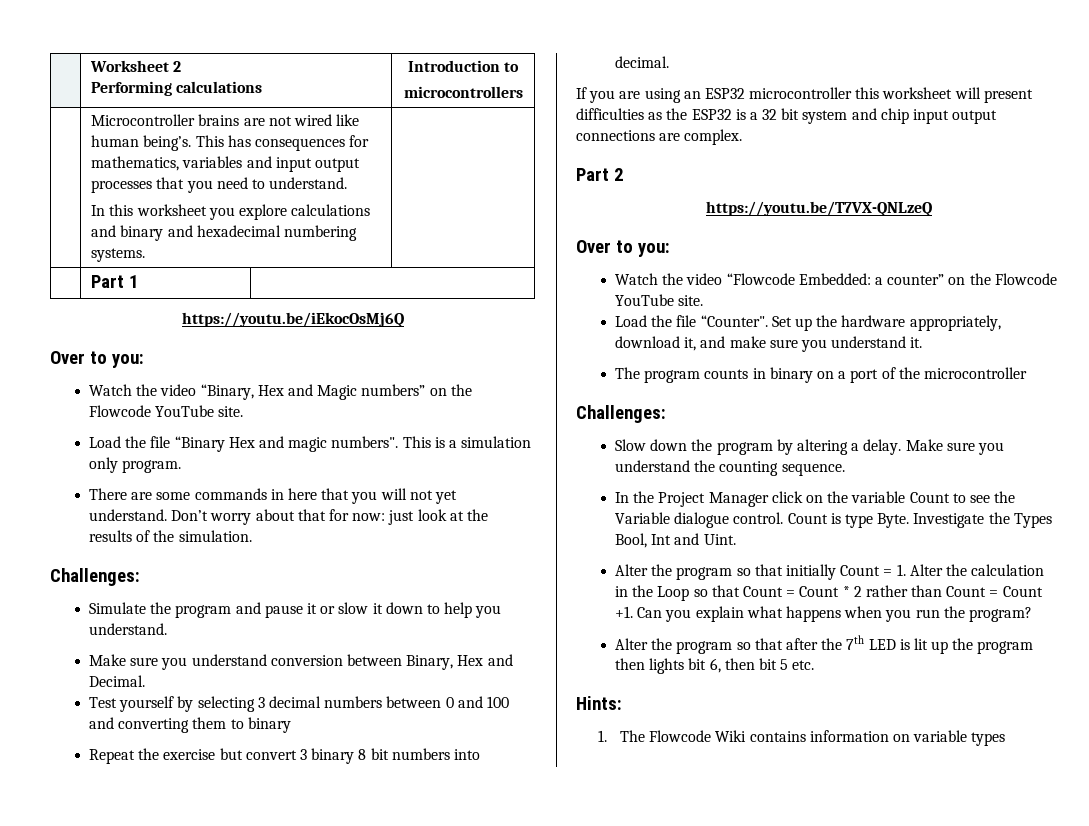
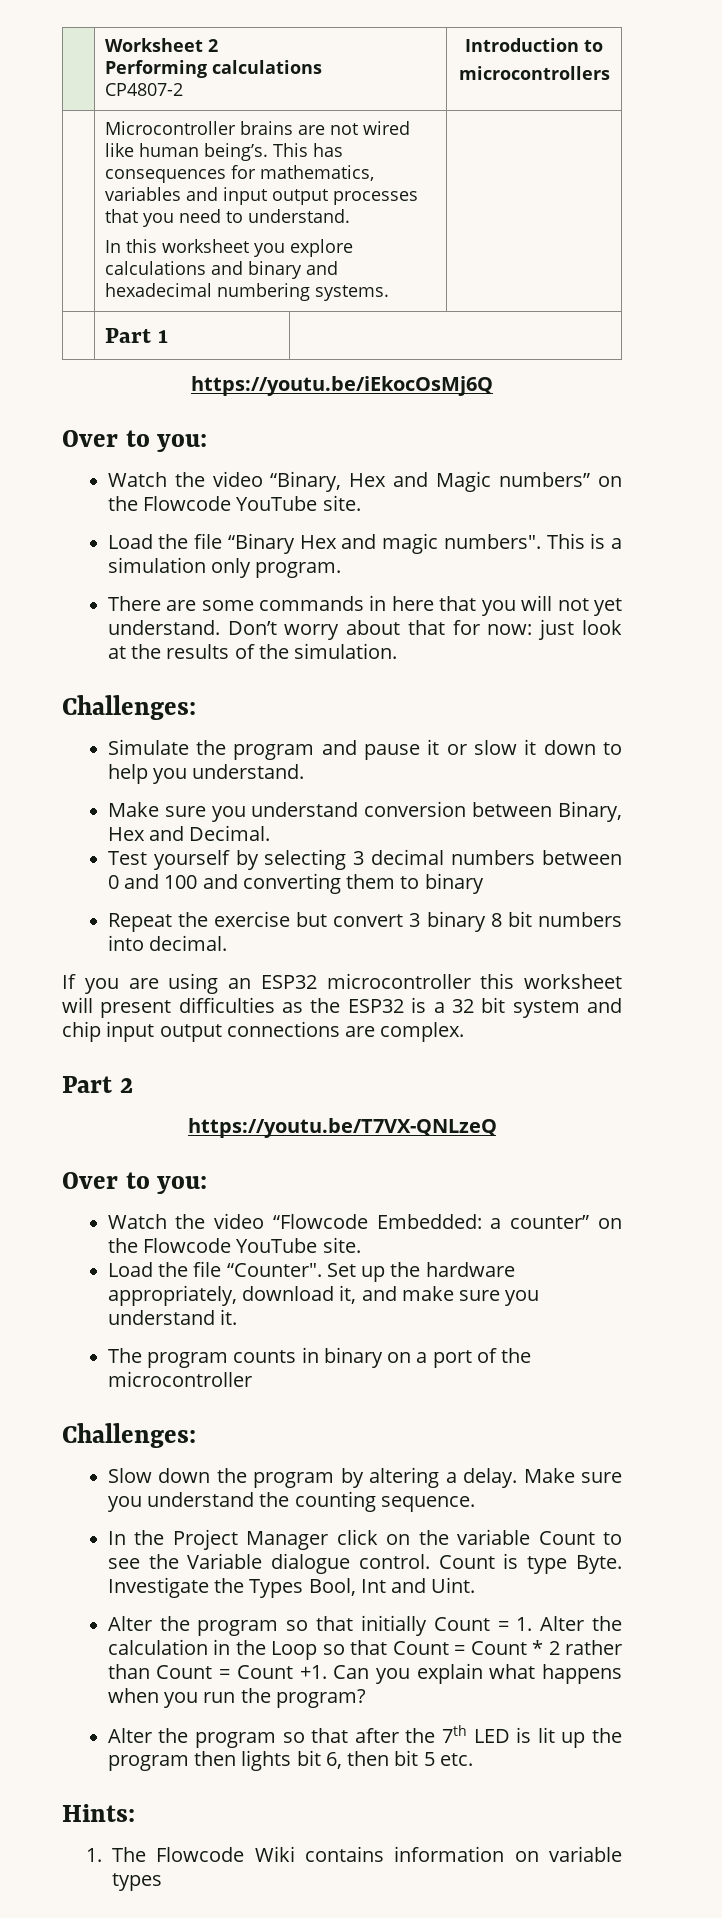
  | Worksheet 2
- Performing calculations | Introduction to
+ Performing calculations
+ CP4807-2 | Introduction to

